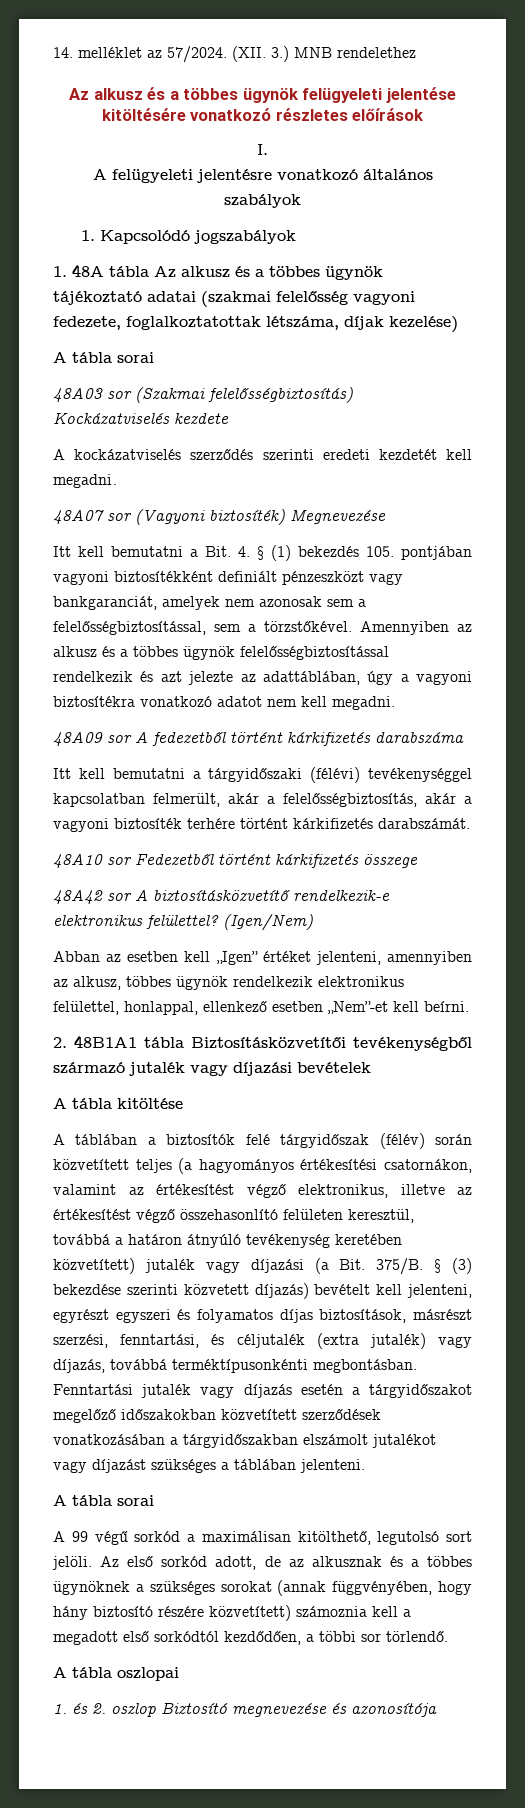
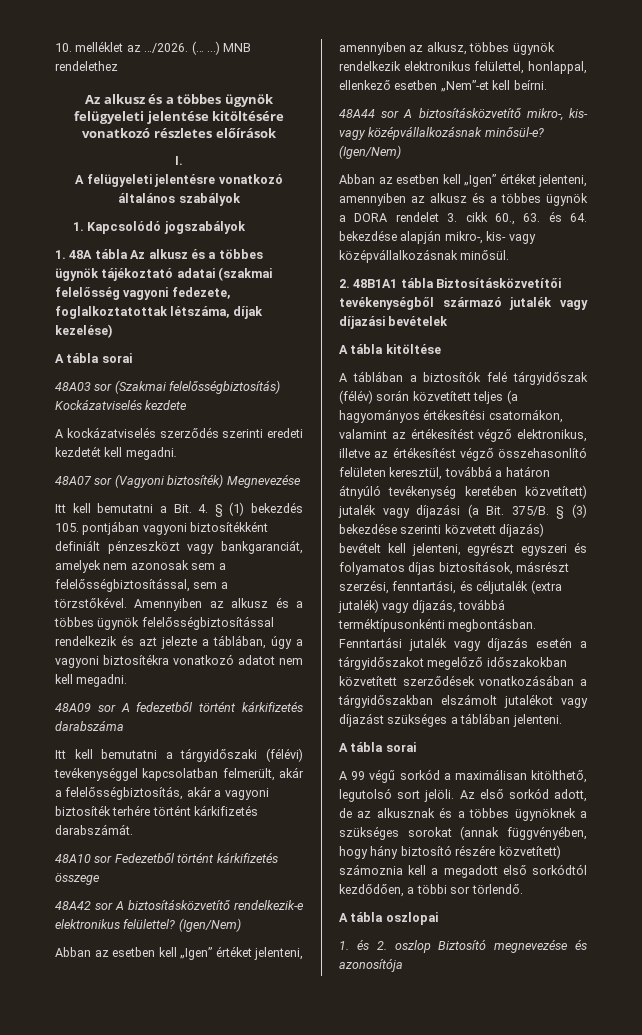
- 14. melléklet az 57/2024. (XII. 3.) MNB rendelethez
+ 10. melléklet az …/2026. (… ...) MNB rendelethez
- Amennyiben az alkusz és a többes ügynök felelősségbiztosítással rendelkezik és azt jelezte az adattáblában, úgy a vagyoni biztosítékra vonatkozó adatot nem kell megadni.
+ Amennyiben az alkusz és a többes ügynök felelősségbiztosítással rendelkezik és azt jelezte a táblában, úgy a vagyoni biztosítékra vonatkozó adatot nem kell megadni.
+ 48A44 sor A biztosításközvetítő mikro-, kis- vagy középvállalkozásnak minősül-e? (Igen/Nem)
+ Abban az esetben kell „Igen” értéket jelenteni, amennyiben az alkusz és a többes ügynök a DORA rendelet 3. cikk 60., 63. és 64. bekezdése alapján mikro-, kis- vagy középvállalkozásnak minősül.

